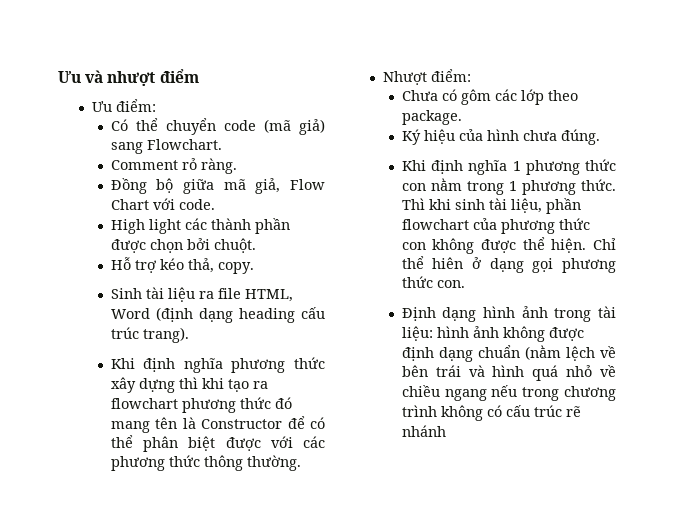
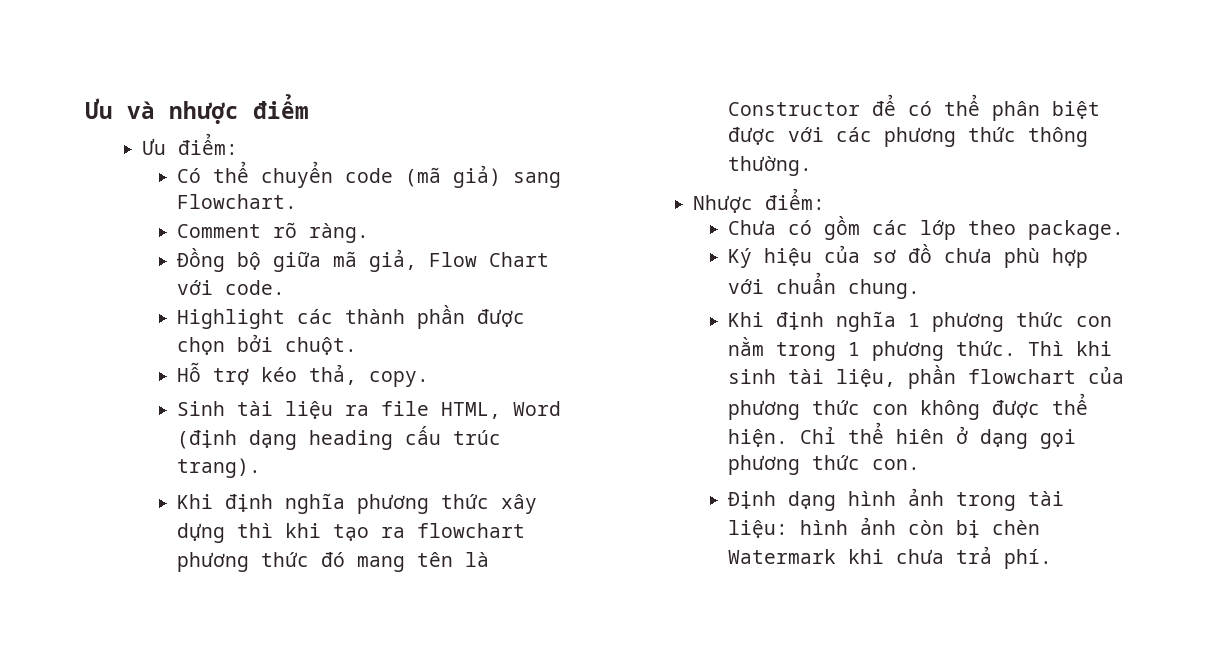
- Ưu và nhượt điểm
+ Ưu và nhược điểm
- Comment rỏ ràng.
+ Comment rõ ràng.
- High light các thành phần được chọn bởi chuột.
+ Highlight các thành phần được chọn bởi chuột.
- Nhượt điểm:
+ Nhược điểm:
- Chưa có gôm các lớp theo package.
+ Chưa có gồm các lớp theo package.
- Ký hiệu của hình chưa đúng.
+ Ký hiệu của sơ đồ chưa phù hợp với chuẩn chung.
- Định dạng hình ảnh trong tài liệu: hình ảnh không được định dạng chuẩn (nằm lệch về bên trái và hình quá nhỏ về chiều ngang nếu trong chương trình không có cấu trúc rẽ nhánh
+ Định dạng hình ảnh trong tài liệu: hình ảnh còn bị chèn Watermark khi chưa trả phí.

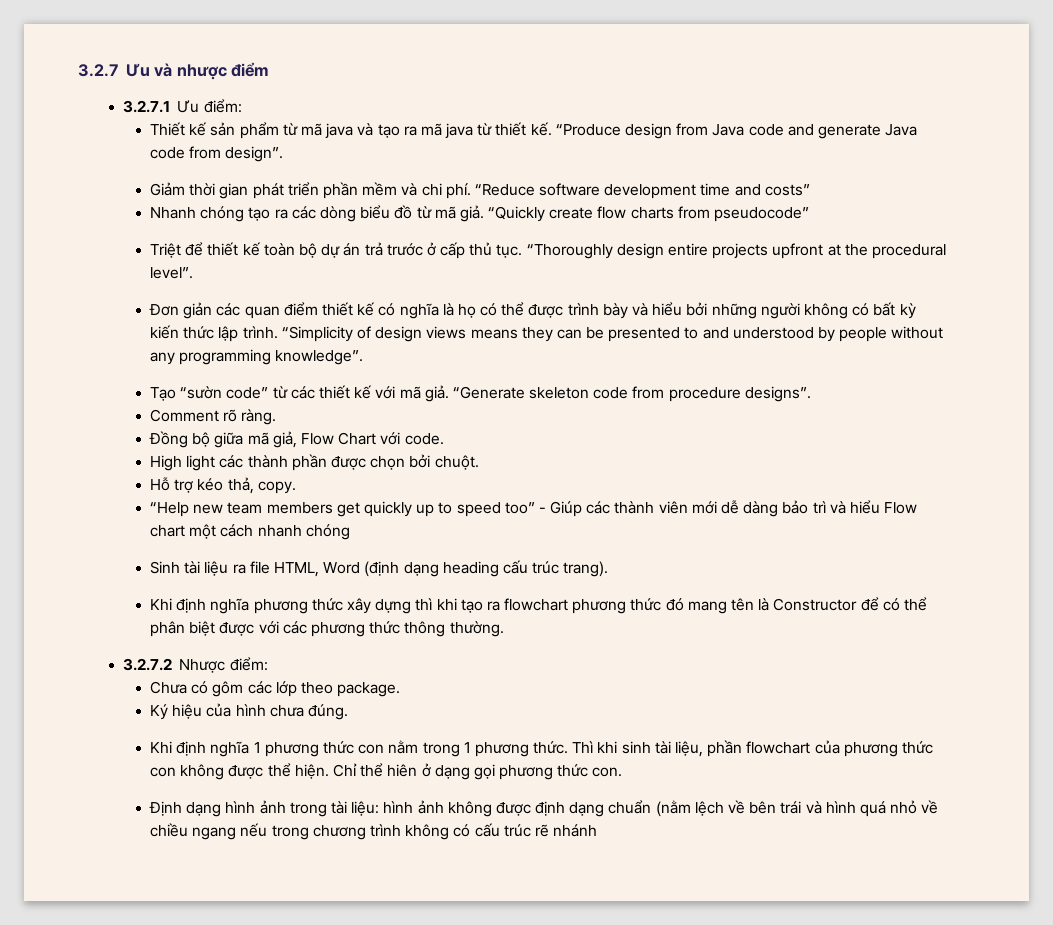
- Ưu và nhược điểm
+ 3.2.7 Ưu và nhược điểm
- Ưu điểm:
+ 3.2.7.1 Ưu điểm:
- Có thể chuyển code (mã giả) sang Flowchart.
+ Thiết kế sản phẩm từ mã java và tạo ra mã java từ thiết kế. “Produce design from Java code and generate Java code from design”.
+ Giảm thời gian phát triển phần mềm và chi phí. “Reduce software development time and costs”
+ Nhanh chóng tạo ra các dòng biểu đồ từ mã giả. “Quickly create flow charts from pseudocode”
+ Triệt để thiết kế toàn bộ dự án trả trước ở cấp thủ tục. “Thoroughly design entire projects upfront at the procedural level”.
+ Đơn giản các quan điểm thiết kế có nghĩa là họ có thể được trình bày và hiểu bởi những người không có bất kỳ kiến thức lập trình. “Simplicity of design views means they can be presented to and understood by people without any programming knowledge”.
+ Tạo “sườn code” từ các thiết kế với mã giả. “Generate skeleton code from procedure designs”.
- Highlight các thành phần được chọn bởi chuột.
+ High light các thành phần được chọn bởi chuột.
+ “Help new team members get quickly up to speed too” - Giúp các thành viên mới dễ dàng bảo trì và hiểu Flow chart một cách nhanh chóng
- Nhược điểm:
+ 3.2.7.2 Nhược điểm:
- Chưa có gồm các lớp theo package.
+ Chưa có gôm các lớp theo package.
- Ký hiệu của sơ đồ chưa phù hợp với chuẩn chung.
+ Ký hiệu của hình chưa đúng.
- Định dạng hình ảnh trong tài liệu: hình ảnh còn bị chèn Watermark khi chưa trả phí.
+ Định dạng hình ảnh trong tài liệu: hình ảnh không được định dạng chuẩn (nằm lệch về bên trái và hình quá nhỏ về chiều ngang nếu trong chương trình không có cấu trúc rẽ nhánh

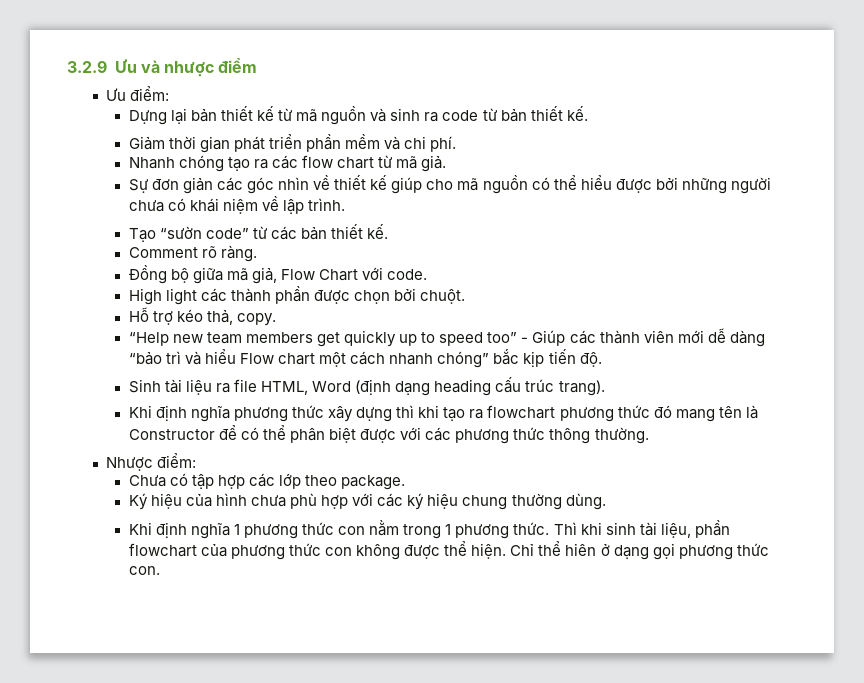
- 3.2.7 Ưu và nhược điểm
+ 3.2.9 Ưu và nhược điểm
- 3.2.7.1 Ưu điểm:
+ Ưu điểm:
- Thiết kế sản phẩm từ mã java và tạo ra mã java từ thiết kế. “Produce design from Java code and generate Java code from design”.
+ Dựng lại bản thiết kế từ mã nguồn và sinh ra code từ bản thiết kế.
- “Reduce software development time and costs”
- Nhanh chóng tạo ra các dòng biểu đồ từ mã giả. “Quickly create flow charts from pseudocode”
- Triệt để thiết kế toàn bộ dự án trả trước ở cấp thủ tục. “Thoroughly design entire projects upfront at the procedural level”.
- Đơn giản các quan điểm thiết kế có nghĩa là họ có thể được trình bày và hiểu bởi những người không có bất kỳ kiến thức lập trình. “Simplicity of design views means they can be presented to and understood by people without any programming knowledge”.
+ Nhanh chóng tạo ra các flow chart từ mã giả.
+ Sự đơn giản các góc nhìn về thiết kế giúp cho mã nguồn có thể hiểu được bởi những người chưa có khái niệm về lập trình.
- Tạo “sườn code” từ các thiết kế với mã giả. “Generate skeleton code from procedure designs”.
+ Tạo “sườn code” từ các bản thiết kế.
- “Help new team members get quickly up to speed too” - Giúp các thành viên mới dễ dàng bảo trì và hiểu Flow chart một cách nhanh chóng
+ “Help new team members get quickly up to speed too” - Giúp các thành viên mới dễ dàng “bảo trì và hiểu Flow chart một cách nhanh chóng” bắc kịp tiến độ.
- 3.2.7.2 Nhược điểm:
+ Nhược điểm:
- Chưa có gôm các lớp theo package.
+ Chưa có tập hợp các lớp theo package.
- Ký hiệu của hình chưa đúng.
+ Ký hiệu của hình chưa phù hợp với các ký hiệu chung thường dùng.
- Định dạng hình ảnh trong tài liệu: hình ảnh không được định dạng chuẩn (nằm lệch về bên trái và hình quá nhỏ về chiều ngang nếu trong chương trình không có cấu trúc rẽ nhánh

